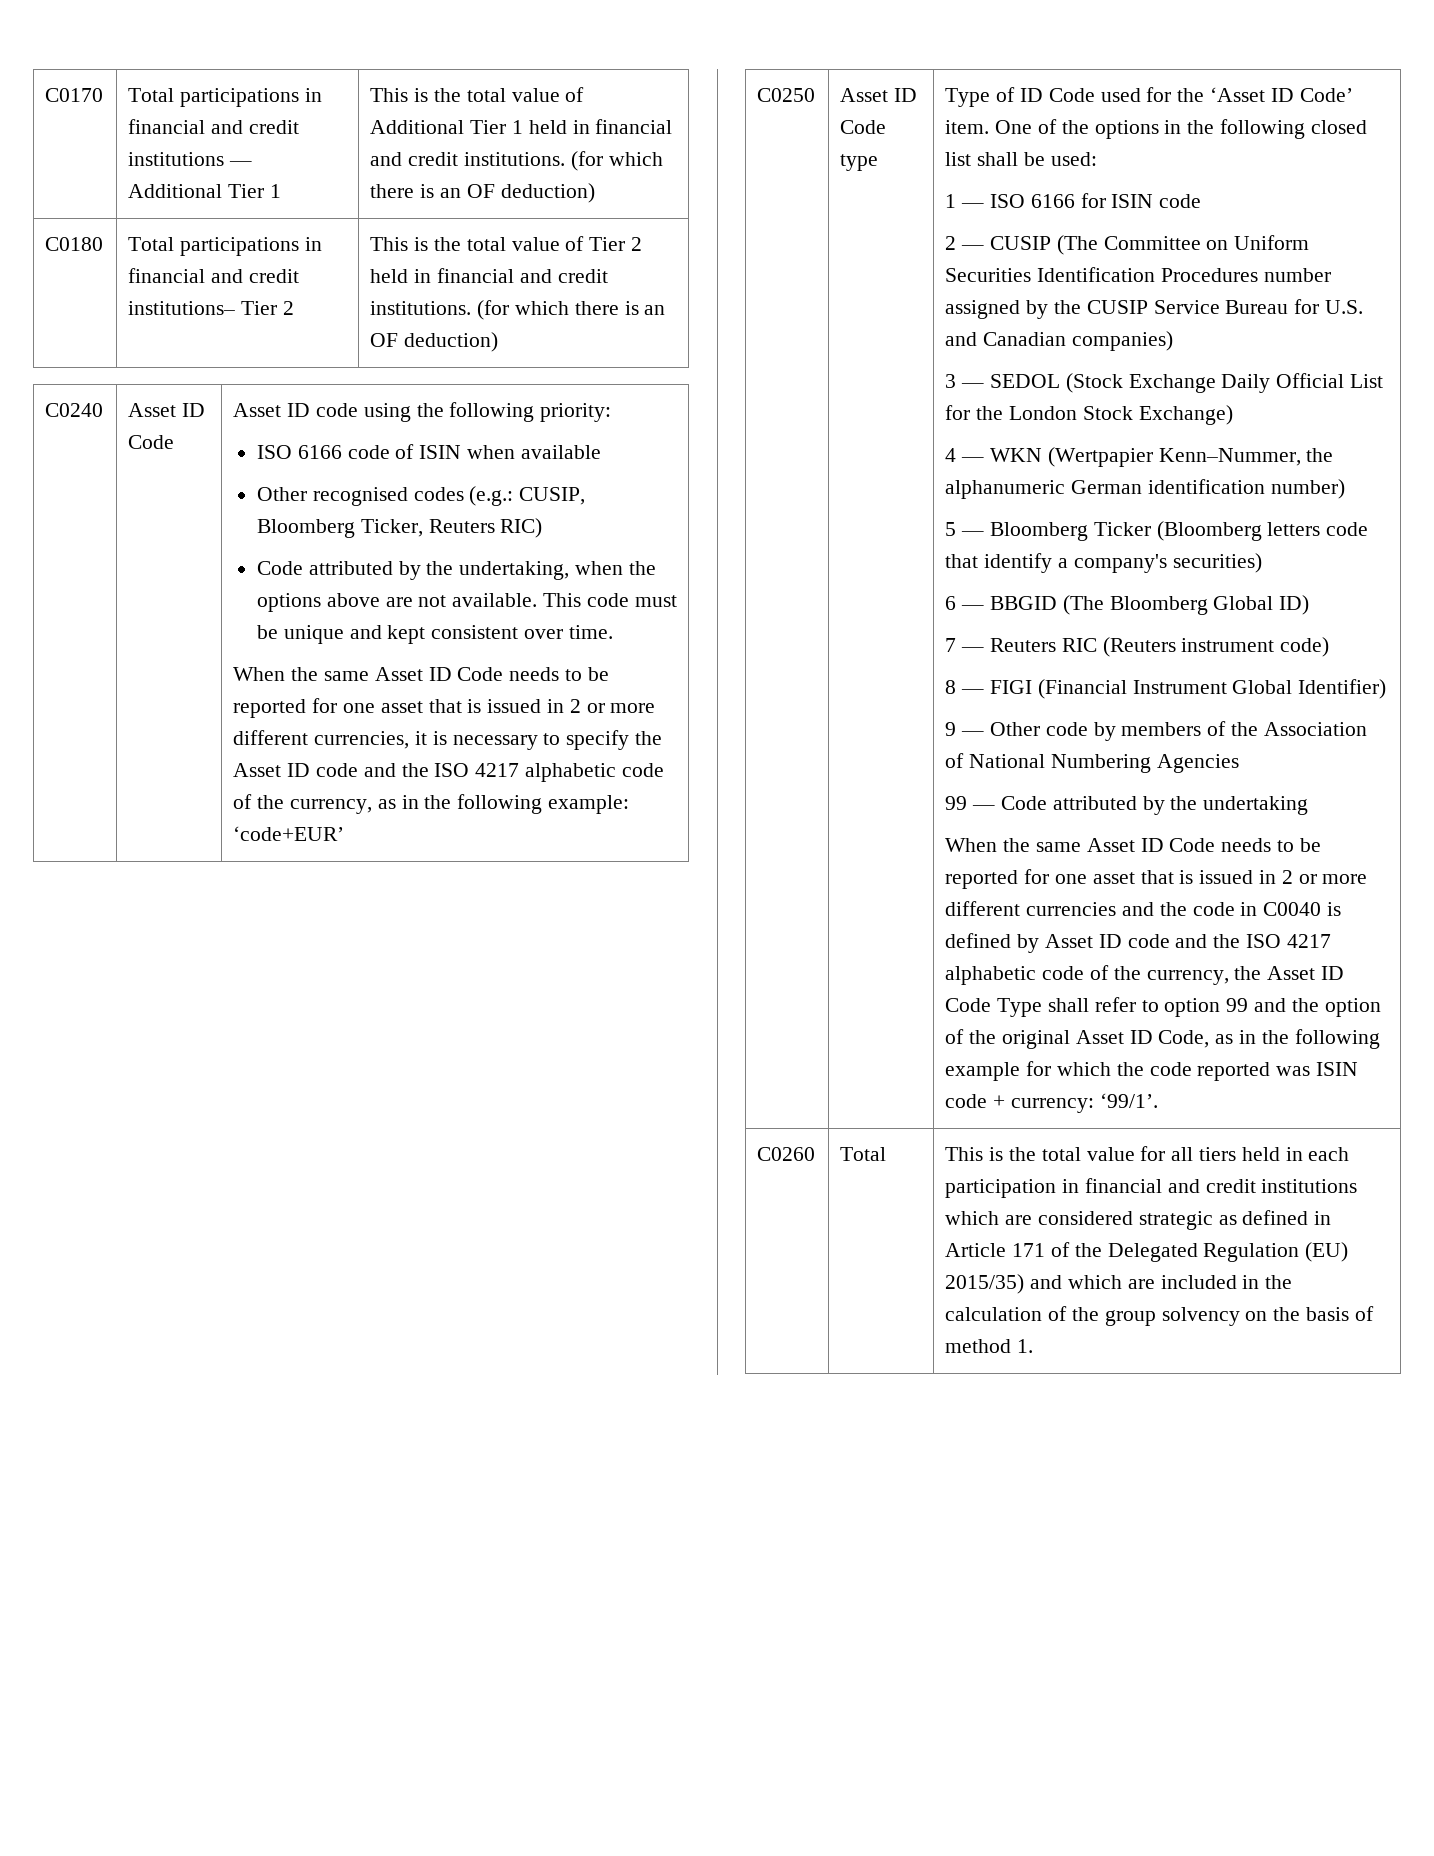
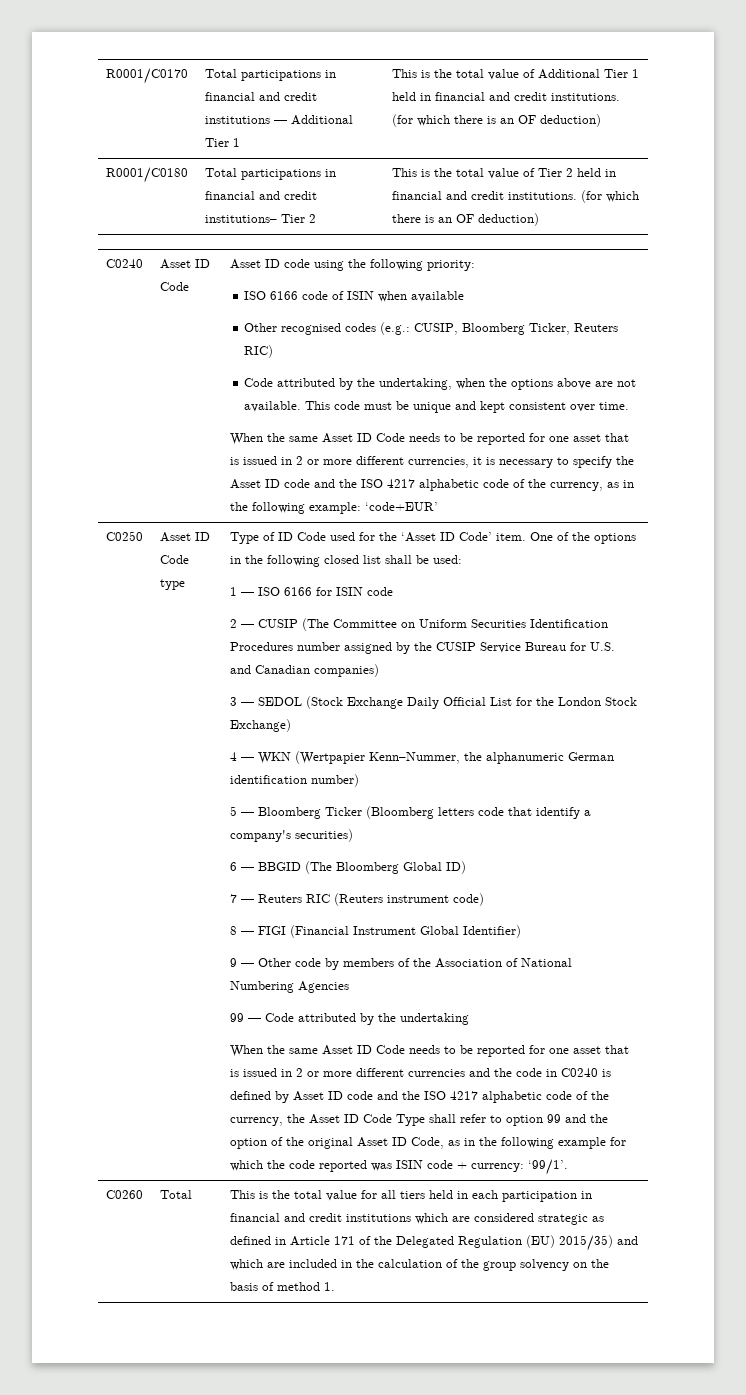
- C0170 | Total participations in financial and credit institutions — Additional Tier 1 | This is the total value of Additional Tier 1 held in financial and credit institutions. (for which there is an OF deduction)
+ R0001/C0170 | Total participations in financial and credit institutions — Additional Tier 1 | This is the total value of Additional Tier 1 held in financial and credit institutions. (for which there is an OF deduction)
- C0180 | Total participations in financial and credit institutions– Tier 2 | This is the total value of Tier 2 held in financial and credit institutions. (for which there is an OF deduction)
+ R0001/C0180 | Total participations in financial and credit institutions– Tier 2 | This is the total value of Tier 2 held in financial and credit institutions. (for which there is an OF deduction)
- When the same Asset ID Code needs to be reported for one asset that is issued in 2 or more different currencies and the code in C0040 is defined by Asset ID code and the ISO 4217 alphabetic code of the currency, the Asset ID Code Type shall refer to option 99 and the option of the original Asset ID Code, as in the following example for which the code reported was ISIN code + currency:
+ When the same Asset ID Code needs to be reported for one asset that is issued in 2 or more different currencies and the code in C0240 is defined by Asset ID code and the ISO 4217 alphabetic code of the currency, the Asset ID Code Type shall refer to option 99 and the option of the original Asset ID Code, as in the following example for which the code reported was ISIN code + currency:

